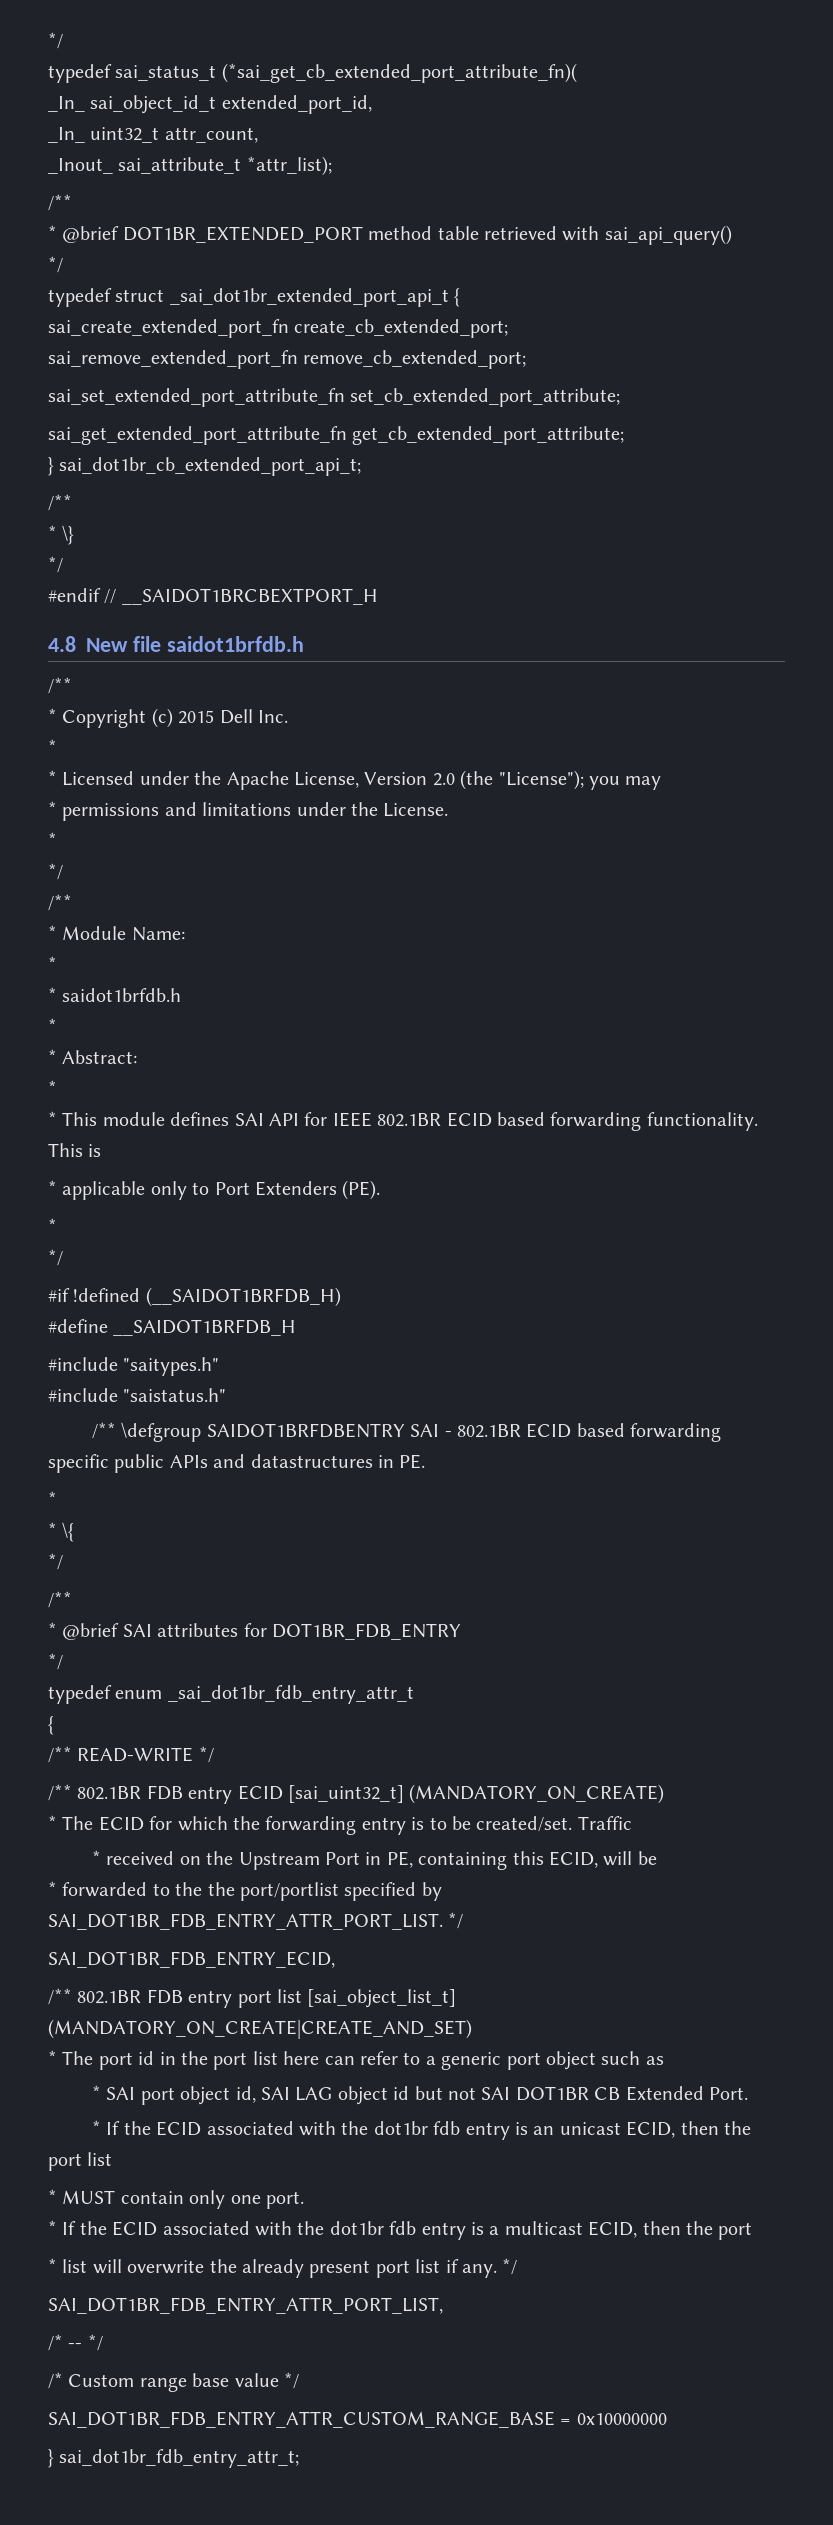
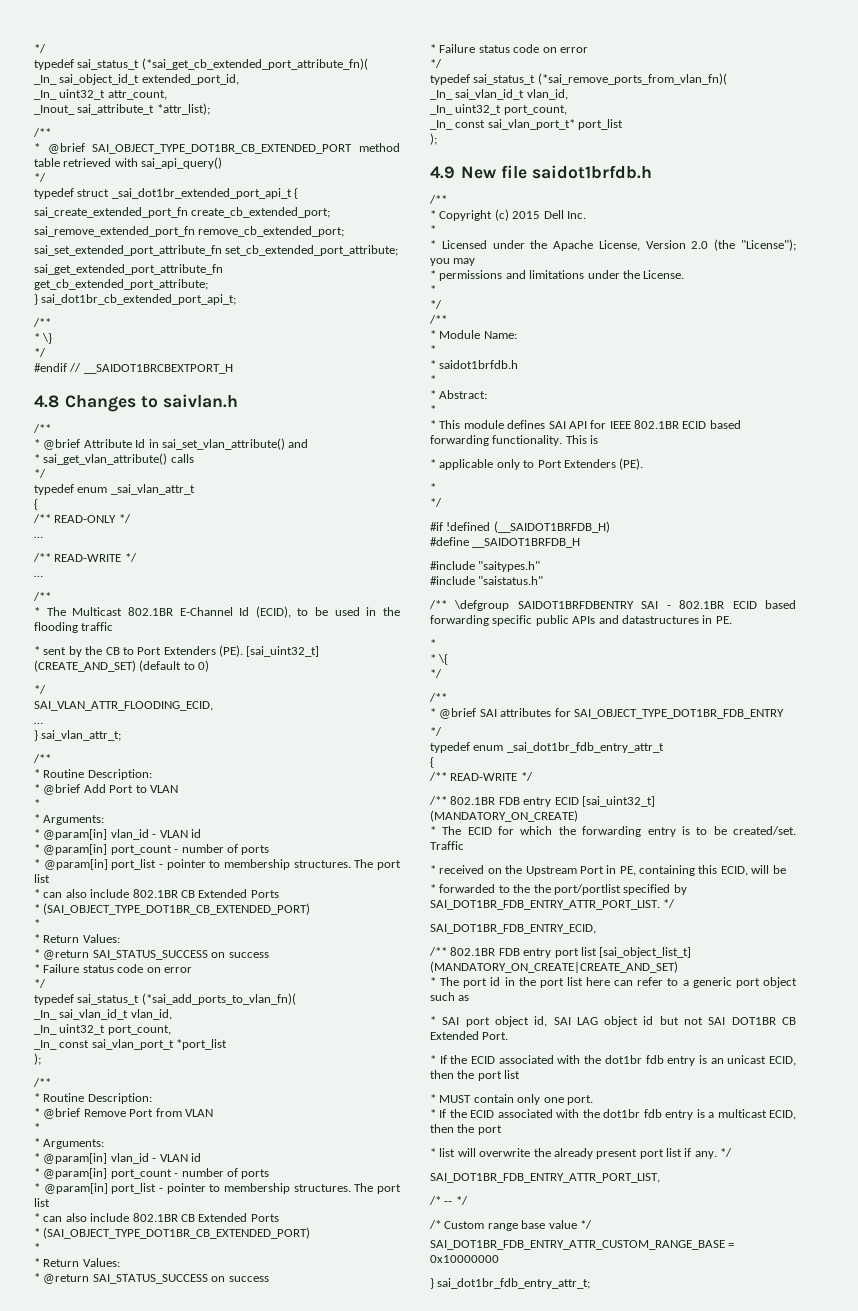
- * @brief DOT1BR_EXTENDED_PORT method table retrieved with sai_api_query()
+ * @brief SAI_OBJECT_TYPE_DOT1BR_CB_EXTENDED_PORT method table retrieved with sai_api_query()
- 4.8 New file saidot1brfdb.h
+ 4.8 Changes to saivlan.h
+ /**
+ * @brief Attribute Id in sai_set_vlan_attribute() and
+ * sai_get_vlan_attribute() calls
+ */
+ typedef enum _sai_vlan_attr_t
+ {
+ /** READ-ONLY */
+ …
+ /** READ-WRITE */
+ …
+ /**
+ * The Multicast 802.1BR E-Channel Id (ECID), to be used in the flooding traffic
+ * sent by the CB to Port Extenders (PE). [sai_uint32_t] (CREATE_AND_SET) (default to 0)
+ */
+ SAI_VLAN_ATTR_FLOODING_ECID,
+ …
+ } sai_vlan_attr_t;
+ /**
+ * Routine Description:
+ * @brief Add Port to VLAN
+ *
+ * Arguments:
+ * @param[in] vlan_id - VLAN id
+ * @param[in] port_count - number of ports
+ * @param[in] port_list - pointer to membership structures. The port list
+ * can also include 802.1BR CB Extended Ports
+ * (SAI_OBJECT_TYPE_DOT1BR_CB_EXTENDED_PORT)
+ *
+ * Return Values:
+ * @return SAI_STATUS_SUCCESS on success
+ * Failure status code on error
+ */
+ typedef sai_status_t (*sai_add_ports_to_vlan_fn)(
+ _In_ sai_vlan_id_t vlan_id,
+ _In_ uint32_t port_count,
+ _In_ const sai_vlan_port_t *port_list
+ );
+ /**
+ * Routine Description:
+ * @brief Remove Port from VLAN
+ *
+ * Arguments:
+ * @param[in] vlan_id - VLAN id
+ * @param[in] port_count - number of ports
+ * @param[in] port_list - pointer to membership structures. The port list
+ * can also include 802.1BR CB Extended Ports
+ * (SAI_OBJECT_TYPE_DOT1BR_CB_EXTENDED_PORT)
+ *
+ * Return Values:
+ * @return SAI_STATUS_SUCCESS on success
+ * Failure status code on error
+ */
+ typedef sai_status_t (*sai_remove_ports_from_vlan_fn)(
+ _In_ sai_vlan_id_t vlan_id,
+ _In_ uint32_t port_count,
+ _In_ const sai_vlan_port_t* port_list
+ );
+ 4.9 New file saidot1brfdb.h
- * @brief SAI attributes for DOT1BR_FDB_ENTRY
+ * @brief SAI attributes for SAI_OBJECT_TYPE_DOT1BR_FDB_ENTRY

